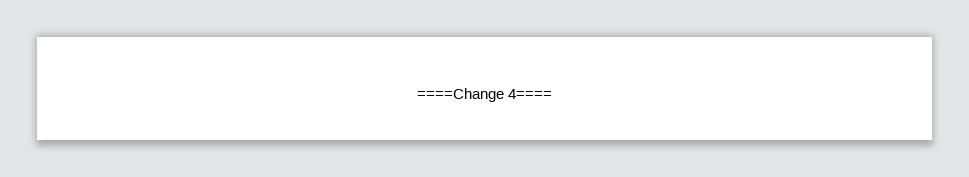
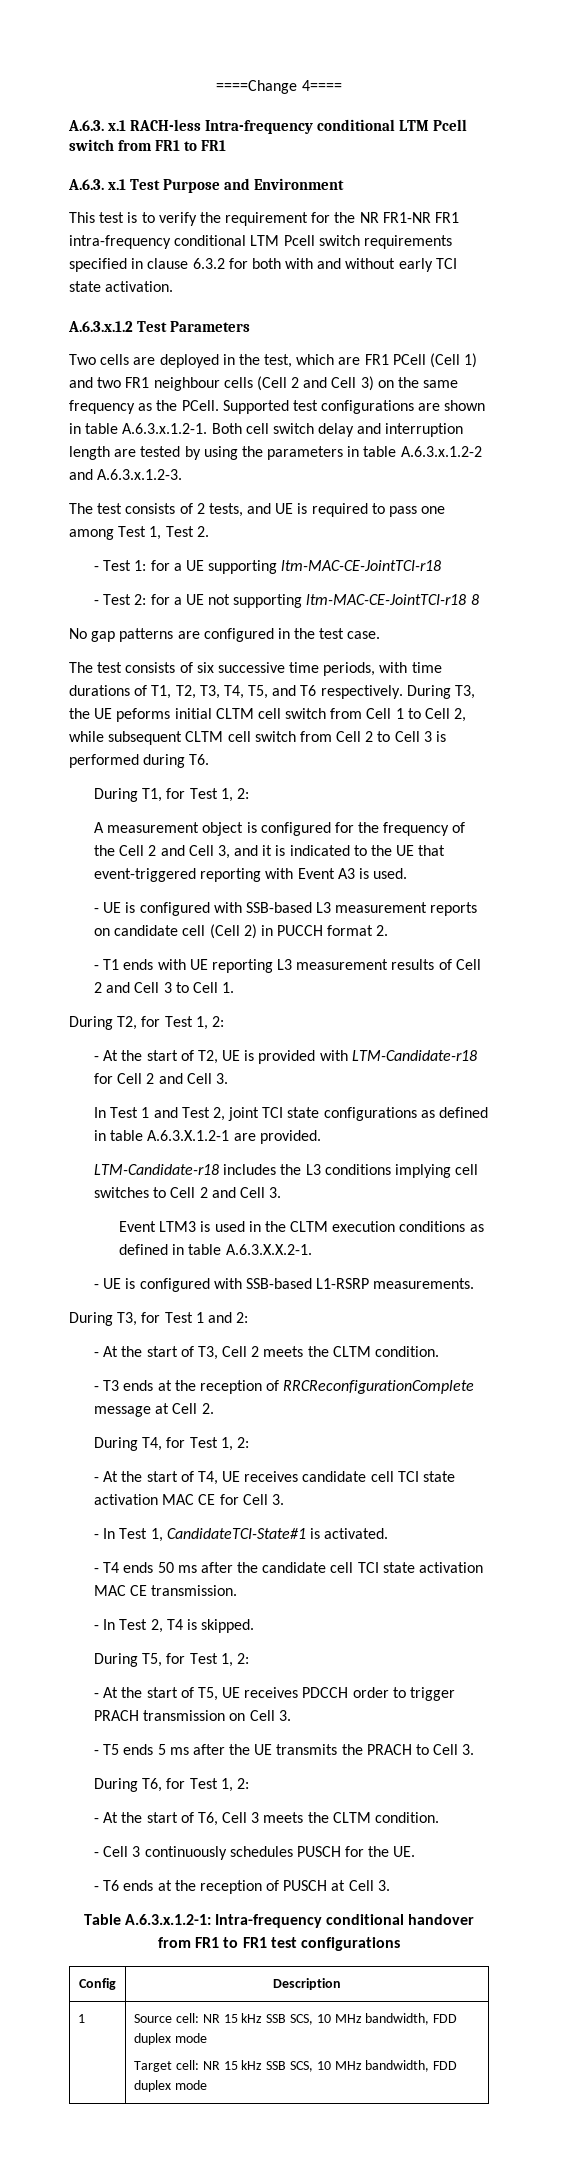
+ A.6.3. x.1 RACH-less Intra-frequency conditional LTM Pcell switch from FR1 to FR1
+ A.6.3. x.1 Test Purpose and Environment
+ This test is to verify the requirement for the NR FR1-NR FR1 intra-frequency conditional LTM Pcell switch requirements specified in clause 6.3.2 for both with and without early TCI state activation.
+ A.6.3.x.1.2 Test Parameters
+ Two cells are deployed in the test, which are FR1 PCell (Cell 1) and two FR1 neighbour cells (Cell 2 and Cell 3) on the same frequency as the PCell. Supported test configurations are shown in table A.6.3.x.1.2-1. Both cell switch delay and interruption length are tested by using the parameters in table A.6.3.x.1.2-2 and A.6.3.x.1.2-3.
+ The test consists of 2 tests, and UE is required to pass one among Test 1, Test 2.
+ - Test 1: for a UE supporting ltm-MAC-CE-JointTCI-r18
+ - Test 2: for a UE not supporting ltm-MAC-CE-JointTCI-r18 8
+ No gap patterns are configured in the test case.
+ The test consists of six successive time periods, with time durations of T1, T2, T3, T4, T5, and T6 respectively. During T3, the UE peforms initial CLTM cell switch from Cell 1 to Cell 2, while subsequent CLTM cell switch from Cell 2 to Cell 3 is performed during T6.
+ During T1, for Test 1, 2:
+ A measurement object is configured for the frequency of the Cell 2 and Cell 3, and it is indicated to the UE that event-triggered reporting with Event A3 is used.
+ - UE is configured with SSB-based L3 measurement reports on candidate cell (Cell 2) in PUCCH format 2.
+ - T1 ends with UE reporting L3 measurement results of Cell 2 and Cell 3 to Cell 1.
+ During T2, for Test 1, 2:
+ - At the start of T2, UE is provided with LTM-Candidate-r18 for Cell 2 and Cell 3.
+ In Test 1 and Test 2, joint TCI state configurations as defined in table A.6.3.X.1.2-1 are provided.
+ LTM-Candidate-r18 includes the L3 conditions implying cell switches to Cell 2 and Cell 3.
+ Event LTM3 is used in the CLTM execution conditions as defined in table A.6.3.X.X.2-1.
+ - UE is configured with SSB-based L1-RSRP measurements.
+ During T3, for Test 1 and 2:
+ - At the start of T3, Cell 2 meets the CLTM condition.
+ - T3 ends at the reception of RRCReconfigurationComplete message at Cell 2.
+ During T4, for Test 1, 2:
+ - At the start of T4, UE receives candidate cell TCI state activation MAC CE for Cell 3.
+ - In Test 1, CandidateTCI-State#1 is activated.
+ - T4 ends 50 ms after the candidate cell TCI state activation MAC CE transmission.
+ - In Test 2, T4 is skipped.
+ During T5, for Test 1, 2:
+ - At the start of T5, UE receives PDCCH order to trigger PRACH transmission on Cell 3.
+ - T5 ends 5 ms after the UE transmits the PRACH to Cell 3.
+ During T6, for Test 1, 2:
+ - At the start of T6, Cell 3 meets the CLTM condition.
+ - Cell 3 continuously schedules PUSCH for the UE.
+ - T6 ends at the reception of PUSCH at Cell 3.
+ Table A.6.3.x.1.2-1: Intra-frequency conditional handover from FR1 to FR1 test configurations
+ Config | Description
+ 1 | Source cell: NR 15 kHz SSB SCS, 10 MHz bandwidth, FDD duplex mode
+ Target cell: NR 15 kHz SSB SCS, 10 MHz bandwidth, FDD duplex mode

